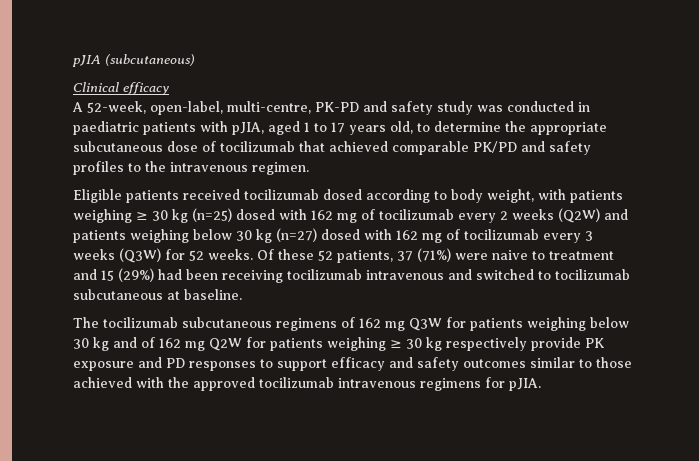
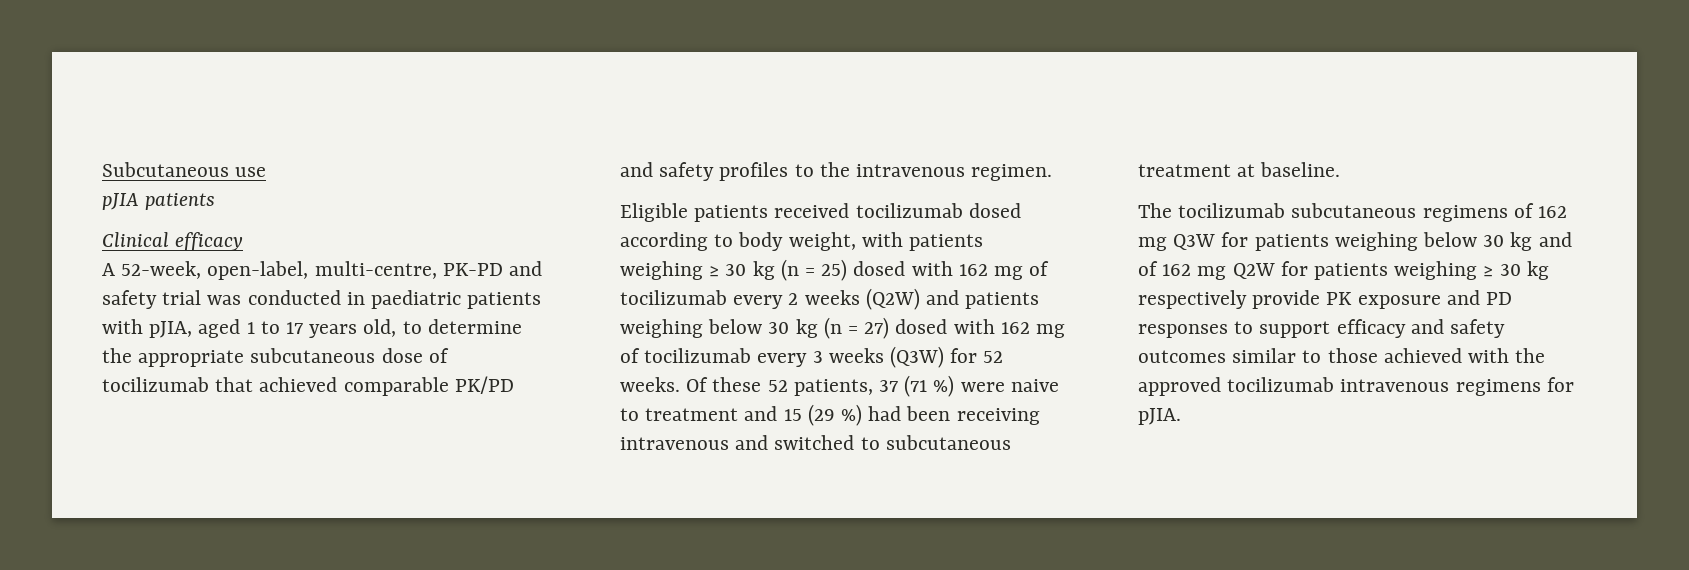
- pJIA (subcutaneous)
+ Subcutaneous use
+ pJIA patients
- A 52-week, open-label, multi-centre, PK-PD and safety study was conducted in paediatric patients with pJIA, aged 1 to 17 years old, to determine the appropriate subcutaneous dose of tocilizumab that achieved comparable PK/PD and safety profiles to the intravenous regimen.
+ A 52-week, open-label, multi-centre, PK-PD and safety trial was conducted in paediatric patients with pJIA, aged 1 to 17 years old, to determine the appropriate subcutaneous dose of tocilizumab that achieved comparable PK/PD and safety profiles to the intravenous regimen.
- Eligible patients received tocilizumab dosed according to body weight, with patients weighing ≥ 30 kg (n=25) dosed with 162 mg of tocilizumab every 2 weeks (Q2W) and patients weighing below 30 kg (n=27) dosed with 162 mg of tocilizumab every 3 weeks (Q3W) for 52 weeks.
+ Eligible patients received tocilizumab dosed according to body weight, with patients weighing ≥ 30 kg (n = 25) dosed with 162 mg of tocilizumab every 2 weeks (Q2W) and patients weighing below 30 kg (n = 27) dosed with 162 mg of tocilizumab every 3 weeks (Q3W) for 52 weeks.
- Of these 52 patients, 37 (71%) were naive to treatment and 15 (29%) had been receiving tocilizumab intravenous and switched to tocilizumab subcutaneous at baseline.
+ Of these 52 patients, 37 (71 %) were naive to treatment and 15 (29 %) had been receiving intravenous and switched to subcutaneous treatment at baseline.

